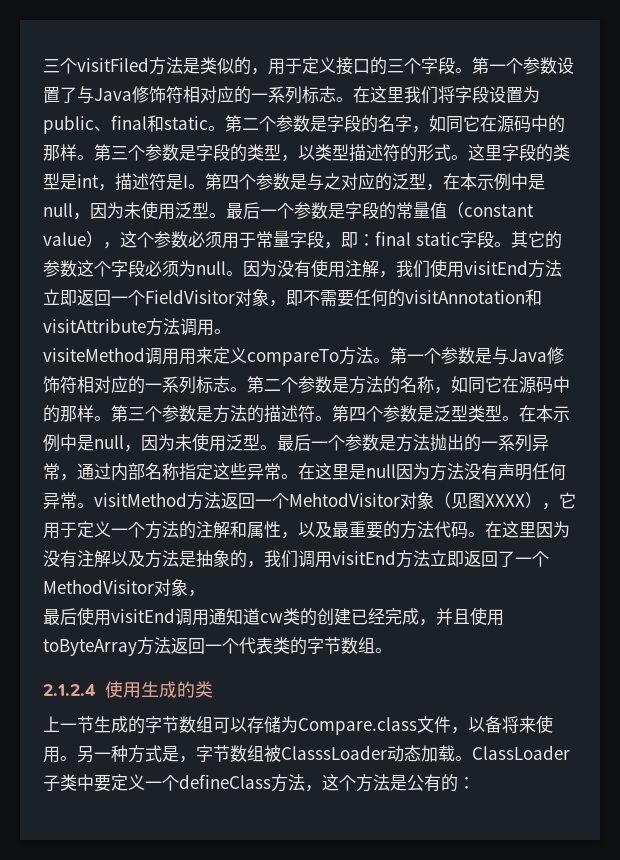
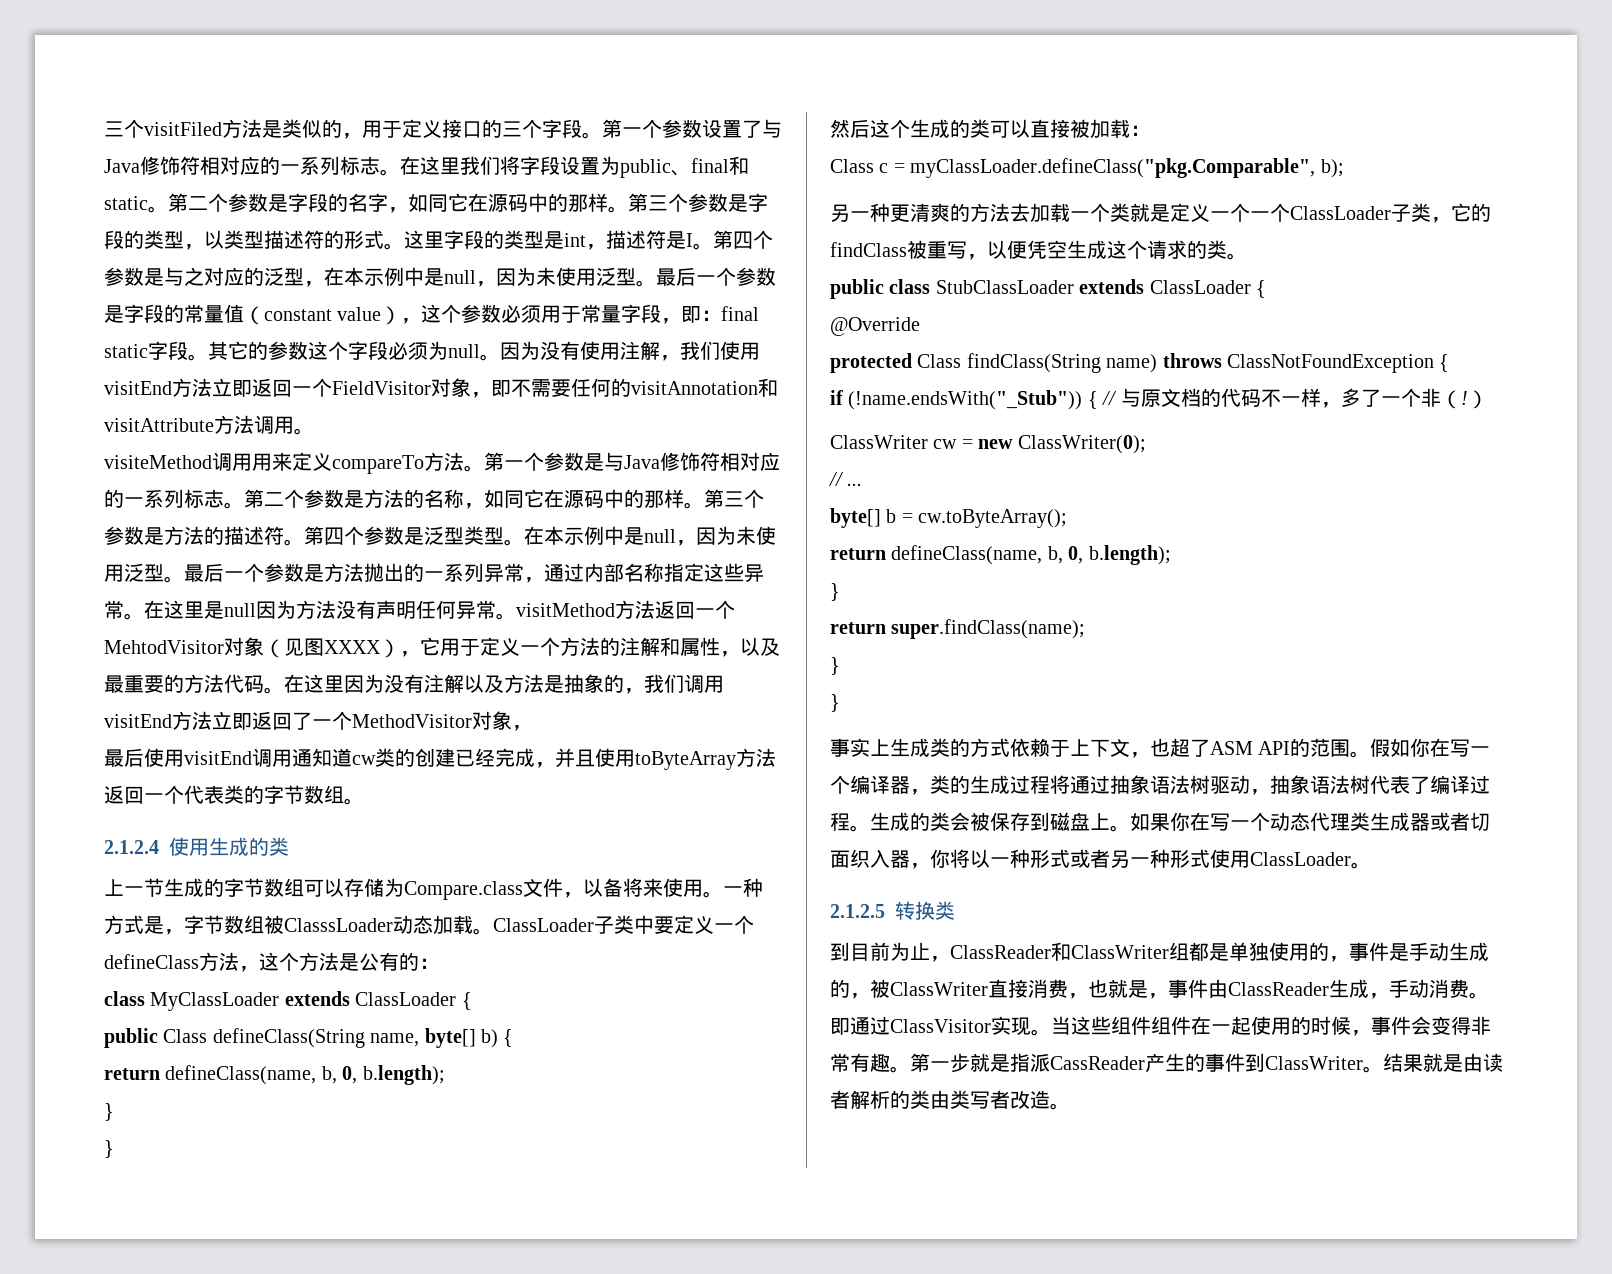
- 另一种方式是，字节数组被ClasssLoader动态加载。
+ 一种方式是，字节数组被ClasssLoader动态加载。
+ class MyClassLoader extends ClassLoader {
+ public Class defineClass(String name, byte[] b) {
+ return defineClass(name, b, 0, b.length);
+ }
+ }
+ 然后这个生成的类可以直接被加载：
+ Class c = myClassLoader.defineClass("pkg.Comparable", b);
+ 另一种更清爽的方法去加载一个类就是定义一个一个ClassLoader子类，它的findClass被重写，以便凭空生成这个请求的类。
+ public class StubClassLoader extends ClassLoader {
+ @Override
+ protected Class findClass(String name) throws ClassNotFoundException {
+ if (!name.endsWith("_Stub")) { // 与原文档的代码不一样，多了一个非（!）
+ ClassWriter cw = new ClassWriter(0);
+ // ...
+ byte[] b = cw.toByteArray();
+ return defineClass(name, b, 0, b.length);
+ }
+ return super.findClass(name);
+ }
+ }
+ 事实上生成类的方式依赖于上下文，也超了ASM API的范围。假如你在写一个编译器，类的生成过程将通过抽象语法树驱动，抽象语法树代表了编译过程。生成的类会被保存到磁盘上。如果你在写一个动态代理类生成器或者切面织入器，你将以一种形式或者另一种形式使用ClassLoader。
+ 2.1.2.5转换类
+ 到目前为止，ClassReader和ClassWriter组都是单独使用的，事件是手动生成的，被ClassWriter直接消费，也就是，事件由ClassReader生成，手动消费。即通过ClassVisitor实现。当这些组件组件在一起使用的时候，事件会变得非常有趣。第一步就是指派CassReader产生的事件到ClassWriter。结果就是由读者解析的类由类写者改造。

